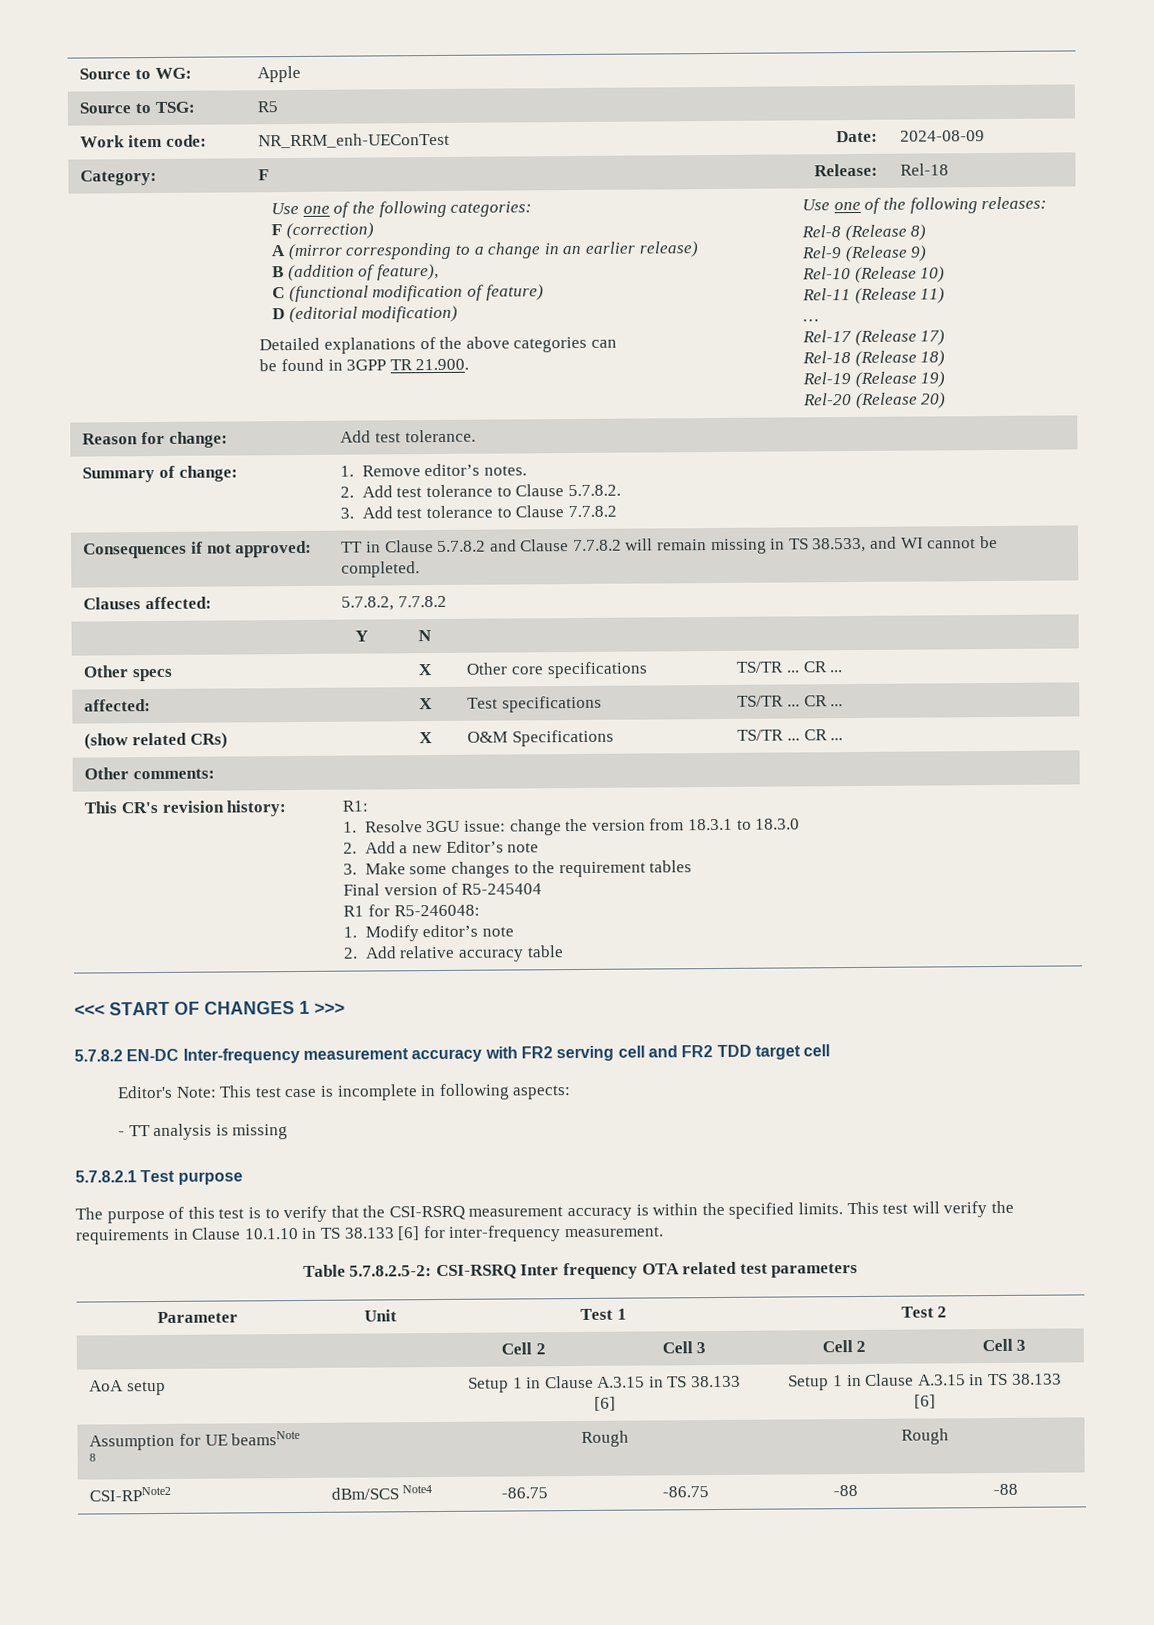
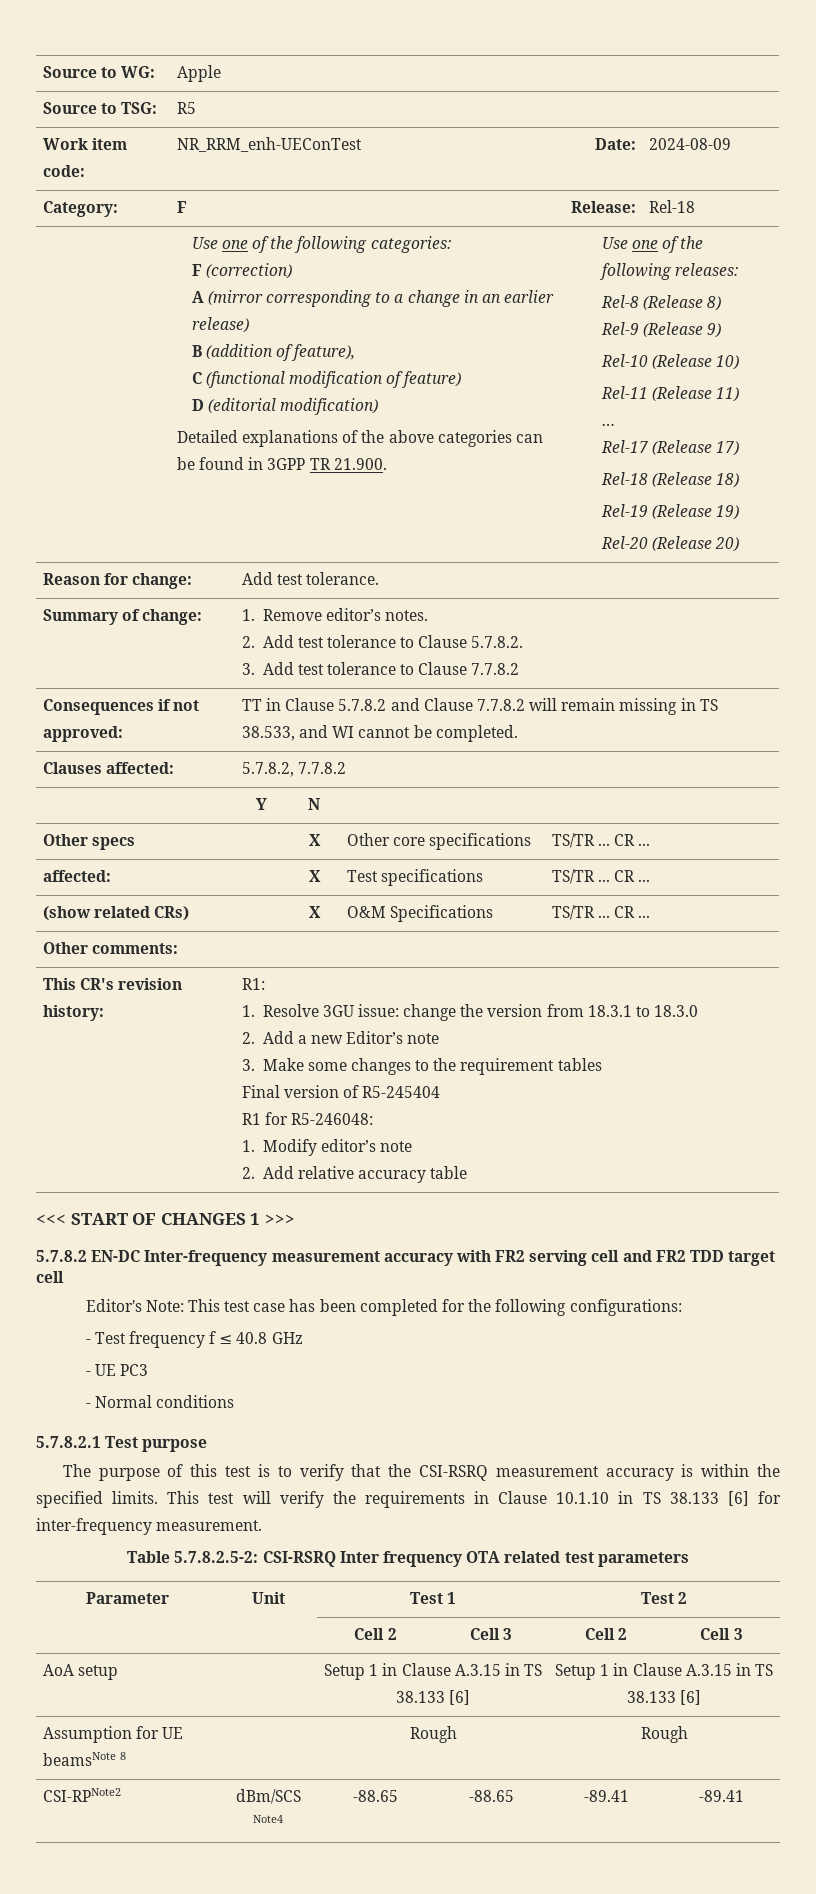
- Editor's Note: This test case is incomplete in following aspects:
- - TT analysis is missing
+ Editor's Note: This test case has been completed for the following configurations:
+ - Test frequency f ≤ 40.8 GHz
+ - UE PC3
+ - Normal conditions
- CSI-RPNote2 | dBm/SCS Note4 | -86.75 | -86.75 | -88 | -88
+ CSI-RPNote2 | dBm/SCS Note4 | -88.65 | -88.65 | -89.41 | -89.41

